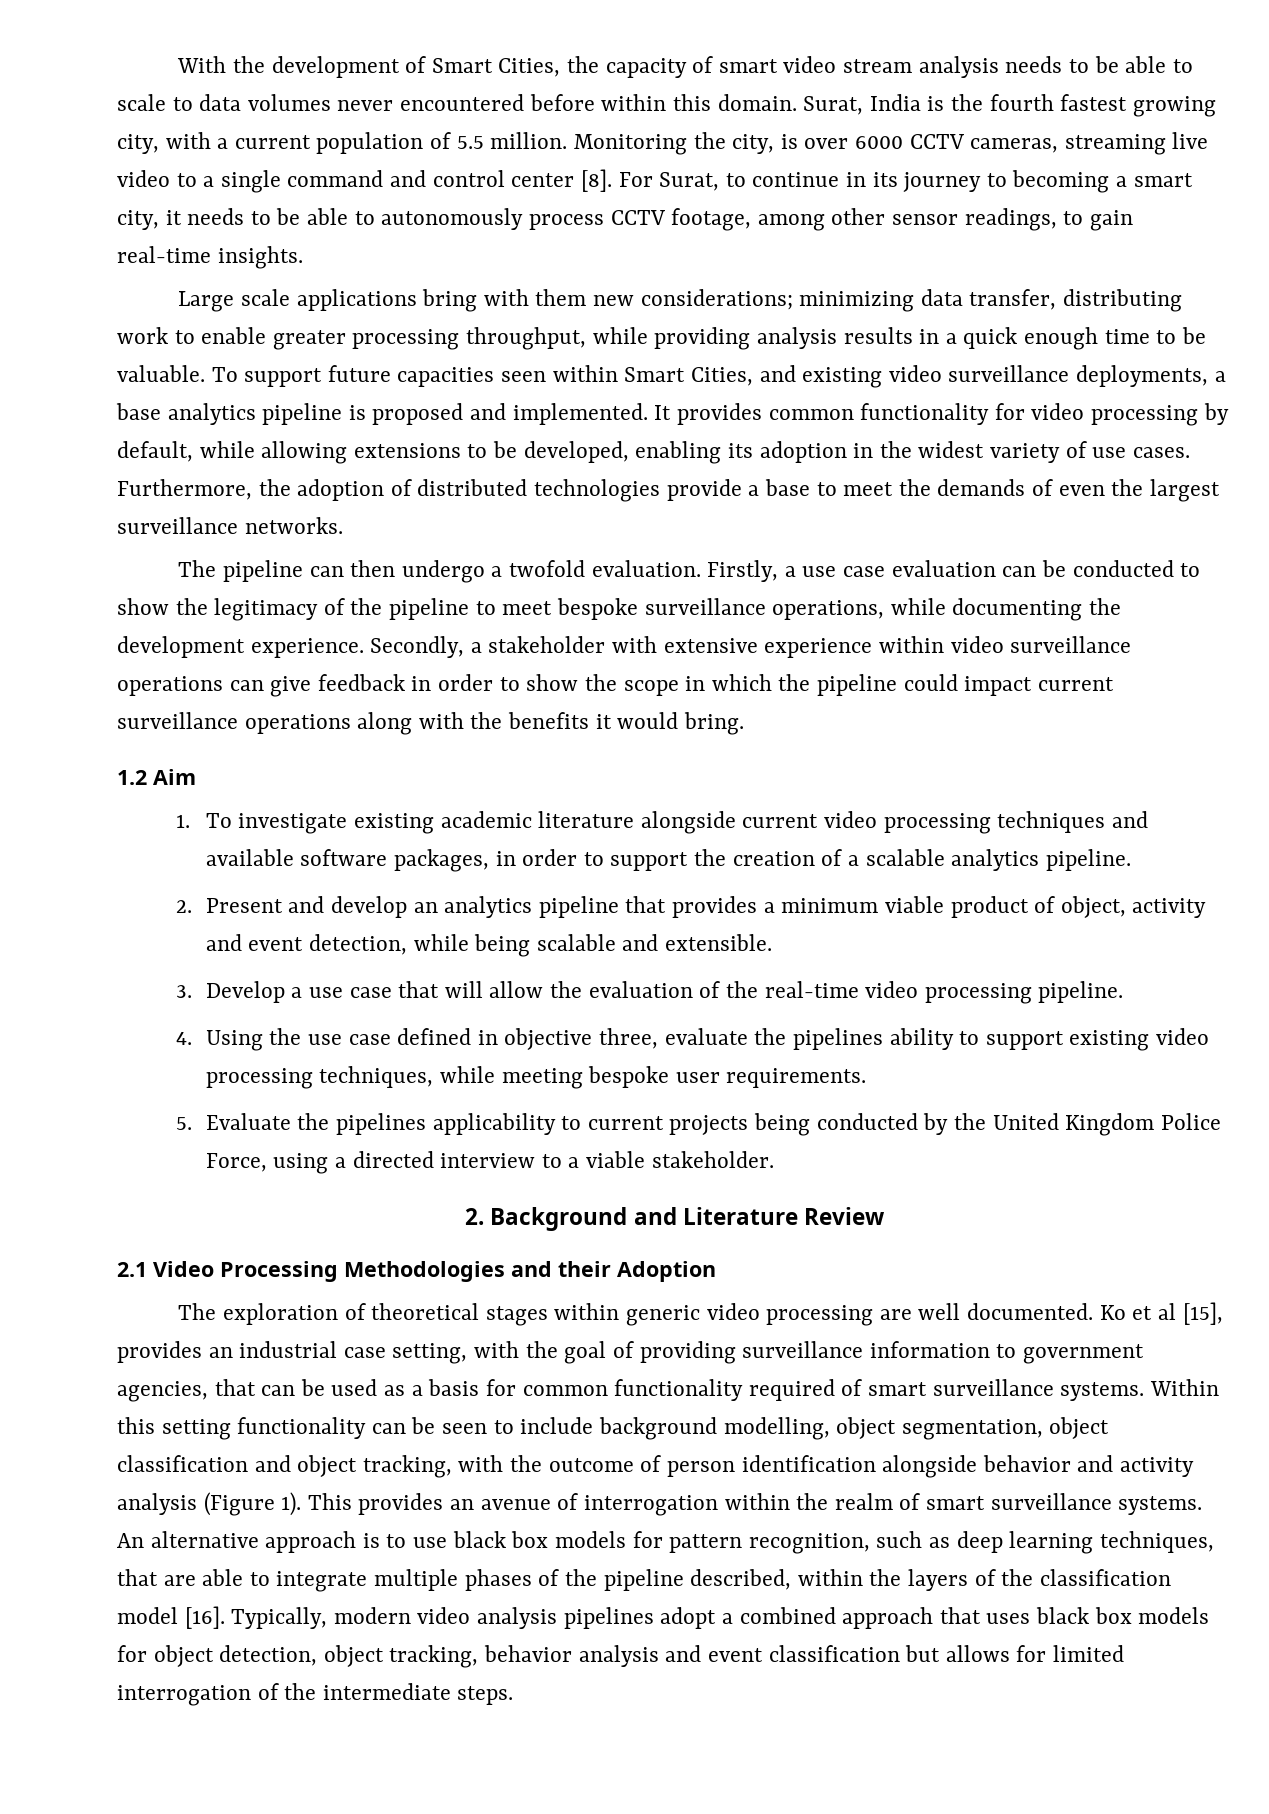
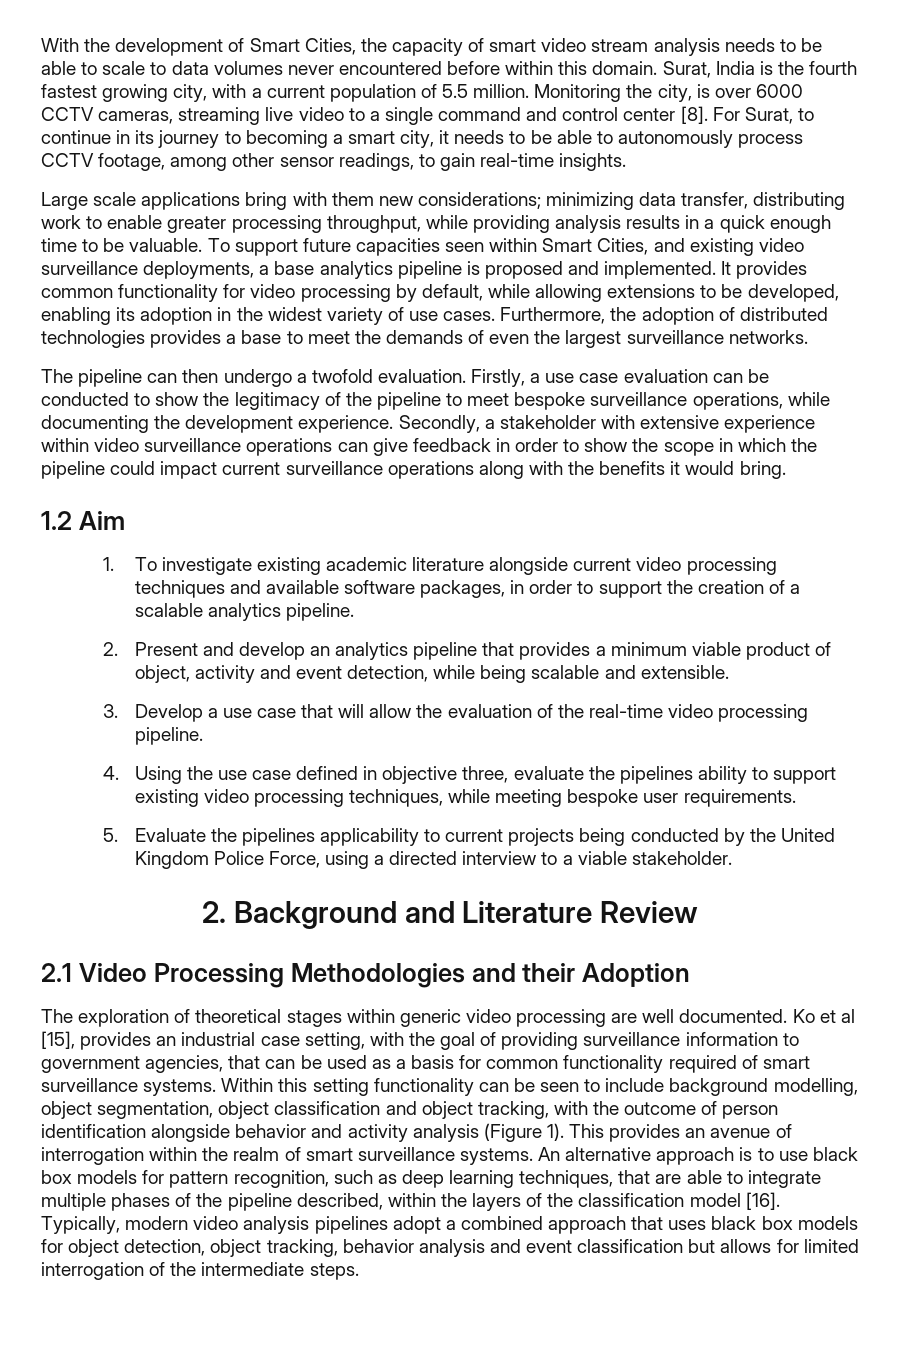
- Furthermore, the adoption of distributed technologies provide a base to meet the demands of even the largest surveillance networks.
+ Furthermore, the adoption of distributed technologies provides a base to meet the demands of even the largest surveillance networks.

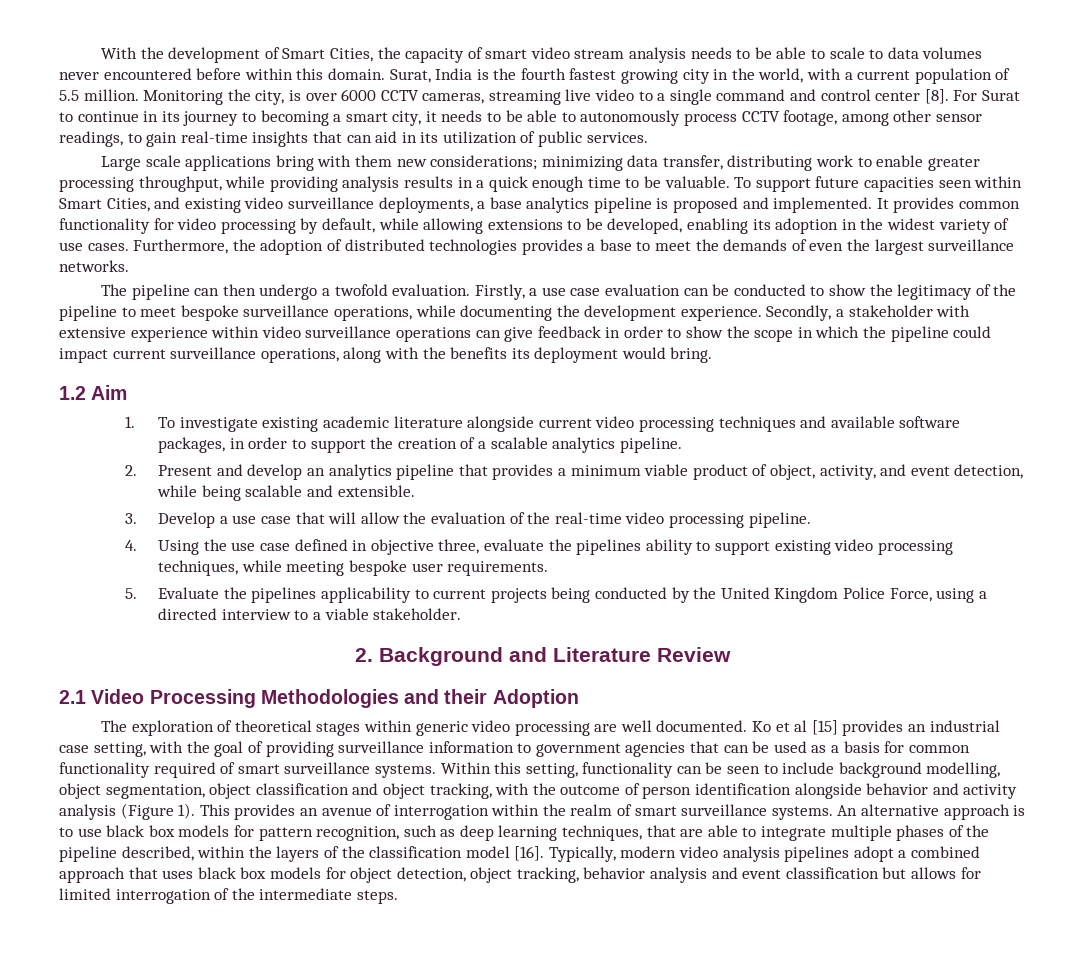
- Surat, India is the fourth fastest growing city, with a current population of 5.5 million.
+ Surat, India is the fourth fastest growing city in the world, with a current population of 5.5 million.
- For Surat, to continue in its journey to becoming a smart city, it needs to be able to autonomously process CCTV footage, among other sensor readings, to gain real-time insights.
+ For Surat to continue in its journey to becoming a smart city, it needs to be able to autonomously process CCTV footage, among other sensor readings, to gain real-time insights that can aid in its utilization of public services.
- Secondly, a stakeholder with extensive experience within video surveillance operations can give feedback in order to show the scope in which the pipeline could impact current surveillance operations along with the benefits it would bring.
+ Secondly, a stakeholder with extensive experience within video surveillance operations can give feedback in order to show the scope in which the pipeline could impact current surveillance operations, along with the benefits its deployment would bring.
- 2. Present and develop an analytics pipeline that provides a minimum viable product of object, activity and event detection, while being scalable and extensible.
+ 2. Present and develop an analytics pipeline that provides a minimum viable product of object, activity, and event detection, while being scalable and extensible.
- Ko et al [15], provides an industrial case setting, with the goal of providing surveillance information to government agencies, that can be used as a basis for common functionality required of smart surveillance systems.
+ Ko et al [15] provides an industrial case setting, with the goal of providing surveillance information to government agencies that can be used as a basis for common functionality required of smart surveillance systems.
- Within this setting functionality can be seen to include background modelling, object segmentation, object classification and object tracking, with the outcome of person identification alongside behavior and activity analysis (Figure 1).
+ Within this setting, functionality can be seen to include background modelling, object segmentation, object classification and object tracking, with the outcome of person identification alongside behavior and activity analysis (Figure 1).

